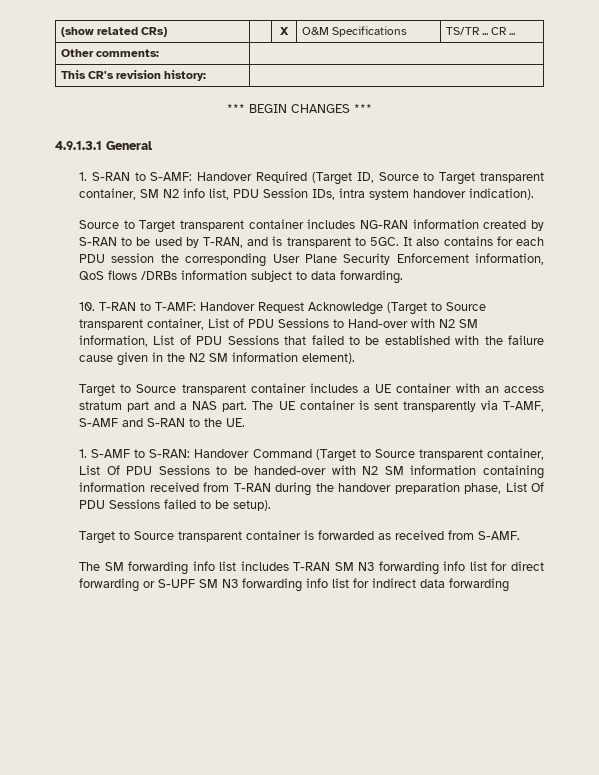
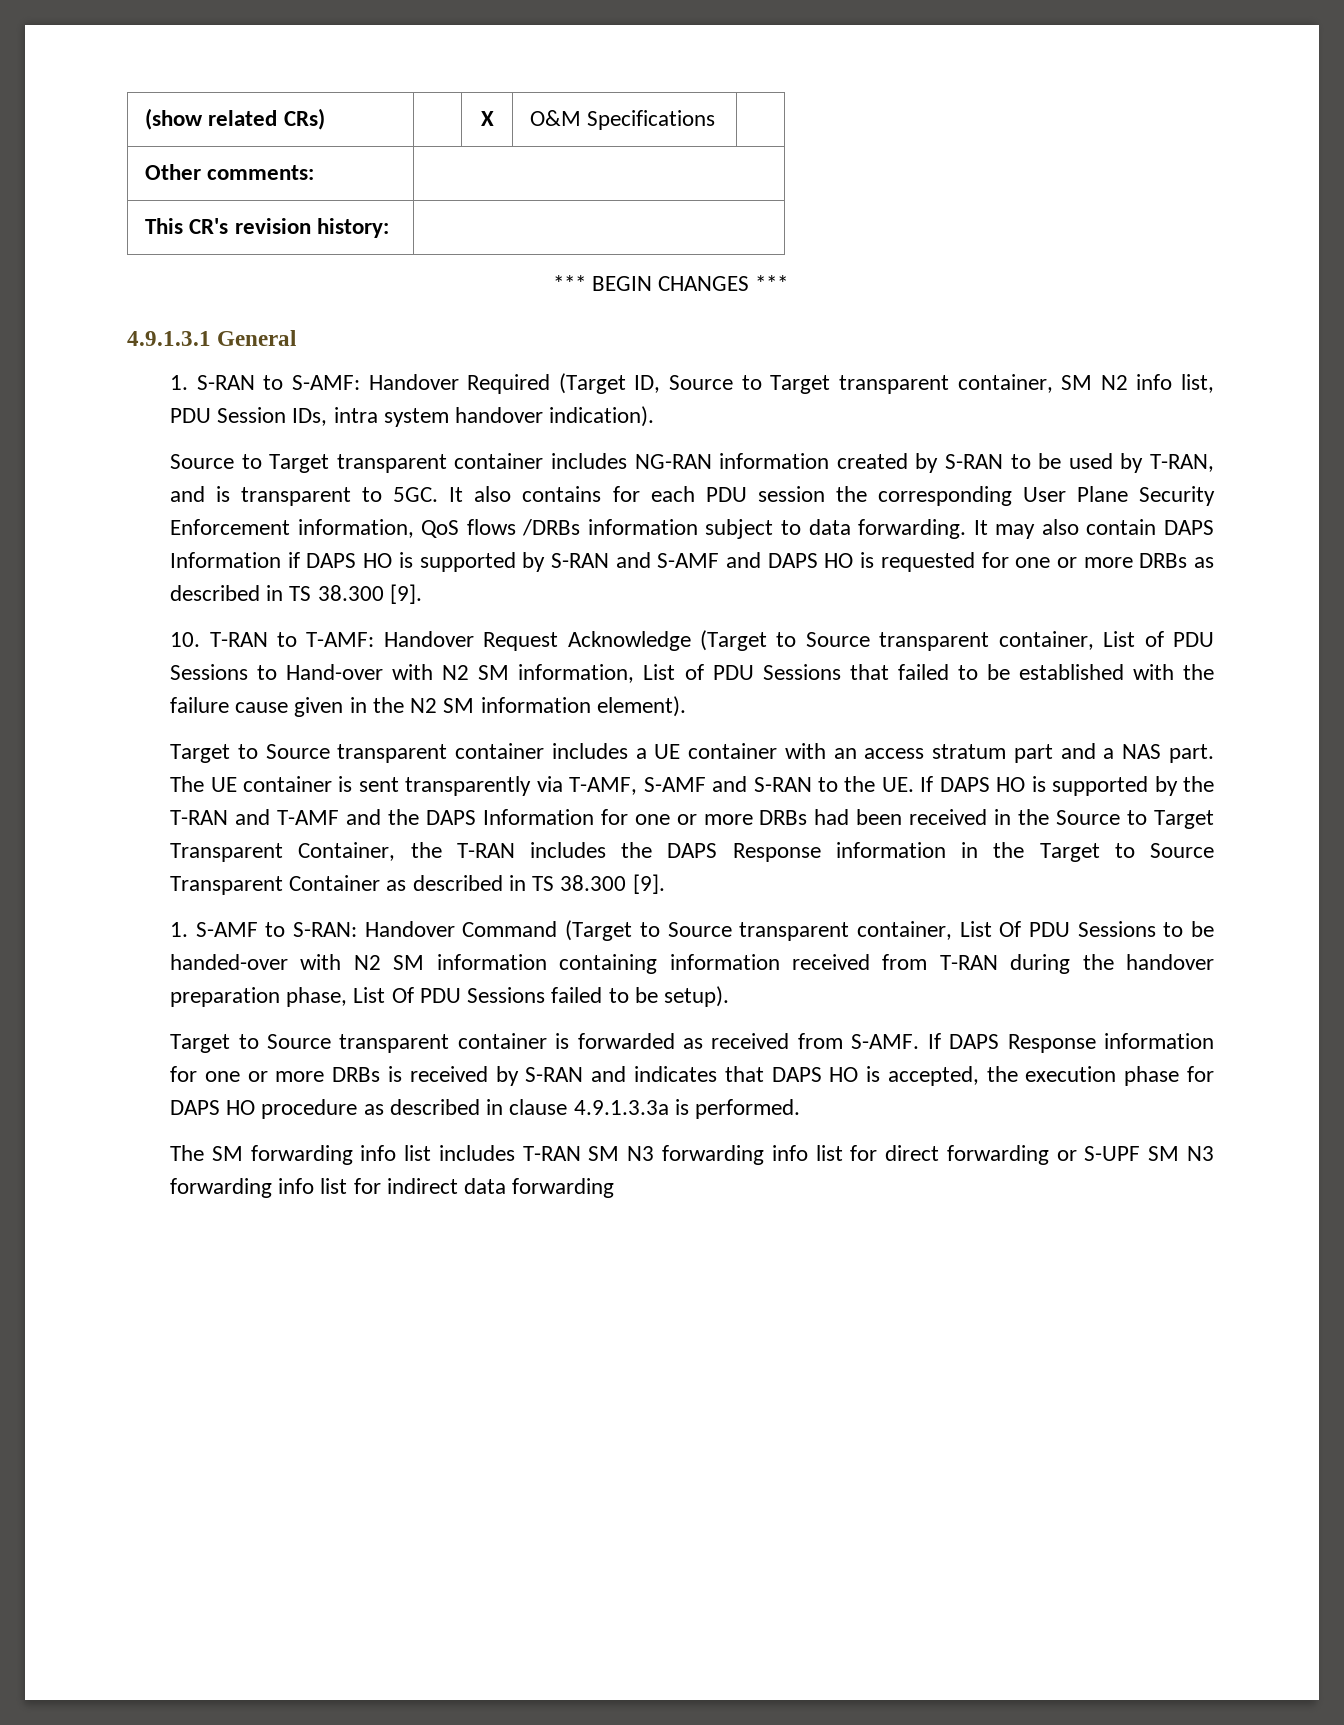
- (show related CRs) | | X | O&M Specifications | TS/TR ... CR ...
+ (show related CRs) | | X | O&M Specifications |
+ It may also contain DAPS Information if DAPS HO is supported by S-RAN and S-AMF and DAPS HO is requested for one or more DRBs as described in TS 38.300 [9].
- The UE container is sent transparently via T-AMF, S-AMF and S-RAN to the UE.
+ The UE container is sent transparently via T-AMF, S-AMF and S-RAN to the UE. If DAPS HO is supported by the T-RAN and T-AMF and the DAPS Information for one or more DRBs had been received in the Source to Target Transparent Container, the T-RAN includes the DAPS Response information in the Target to Source Transparent Container as described in TS 38.300 [9].
+ If DAPS Response information for one or more DRBs is received by S-RAN and indicates that DAPS HO is accepted, the execution phase for DAPS HO procedure as described in clause 4.9.1.3.3a is performed.

